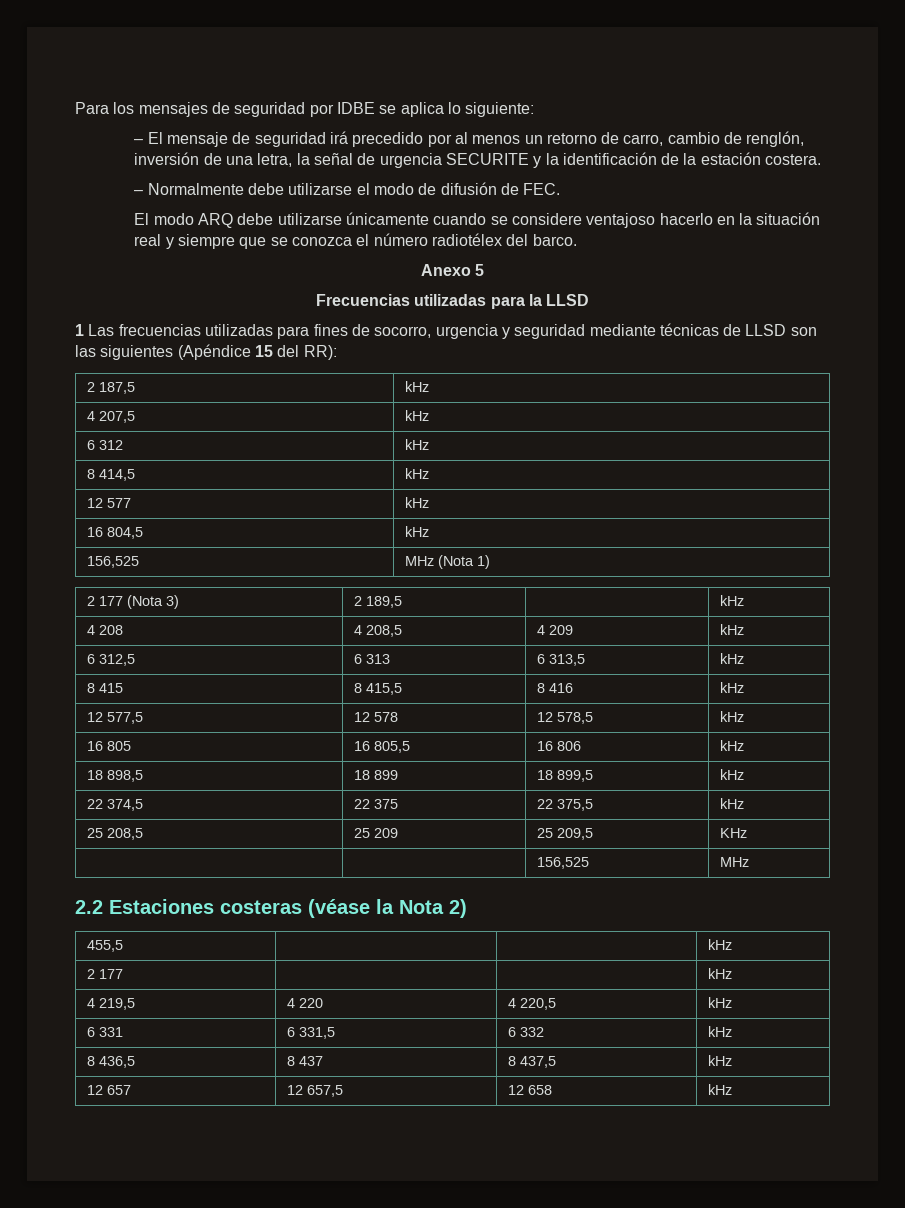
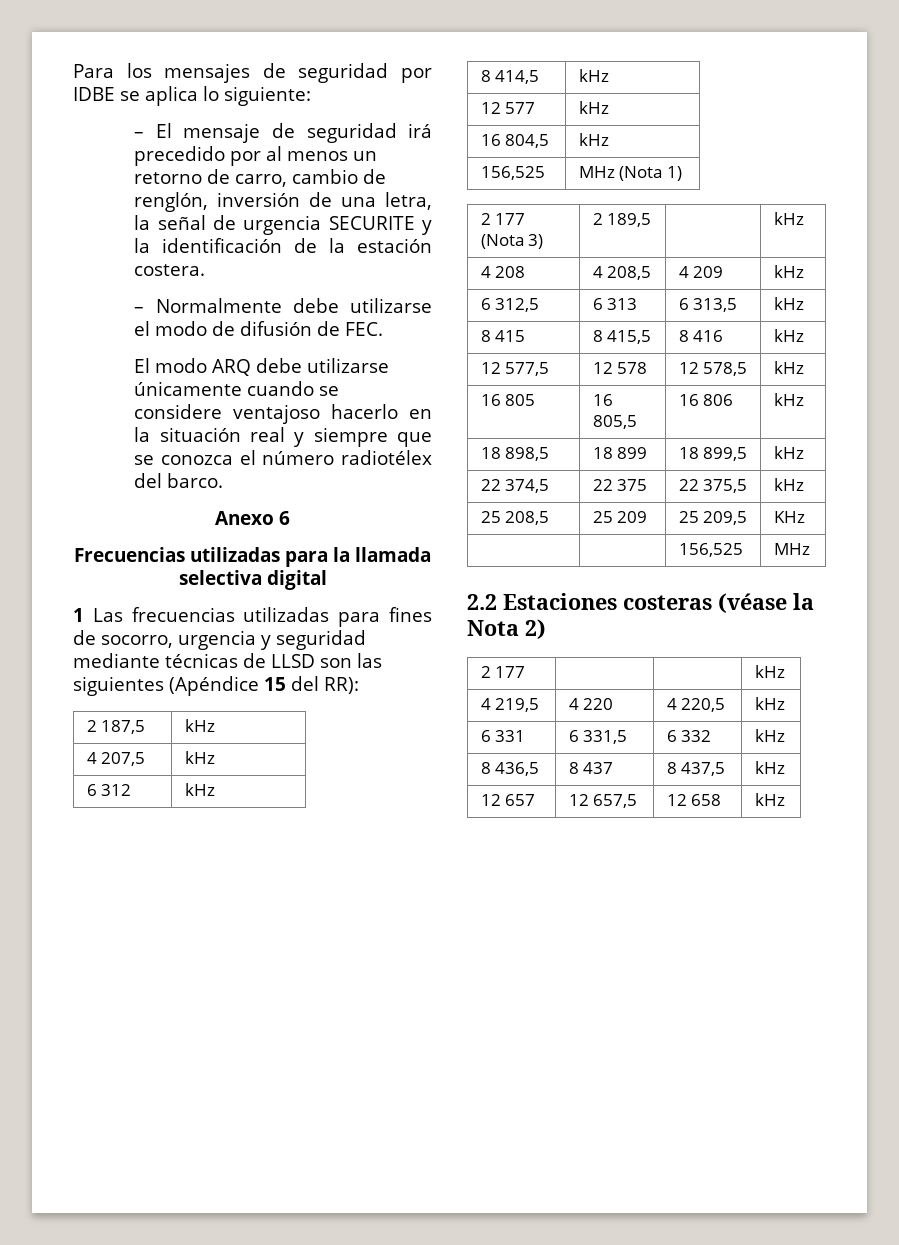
- Anexo 5
+ Anexo 6
- Frecuencias utilizadas para la LLSD
+ Frecuencias utilizadas para la llamada selectiva digital
- 455,5 | | | kHz

